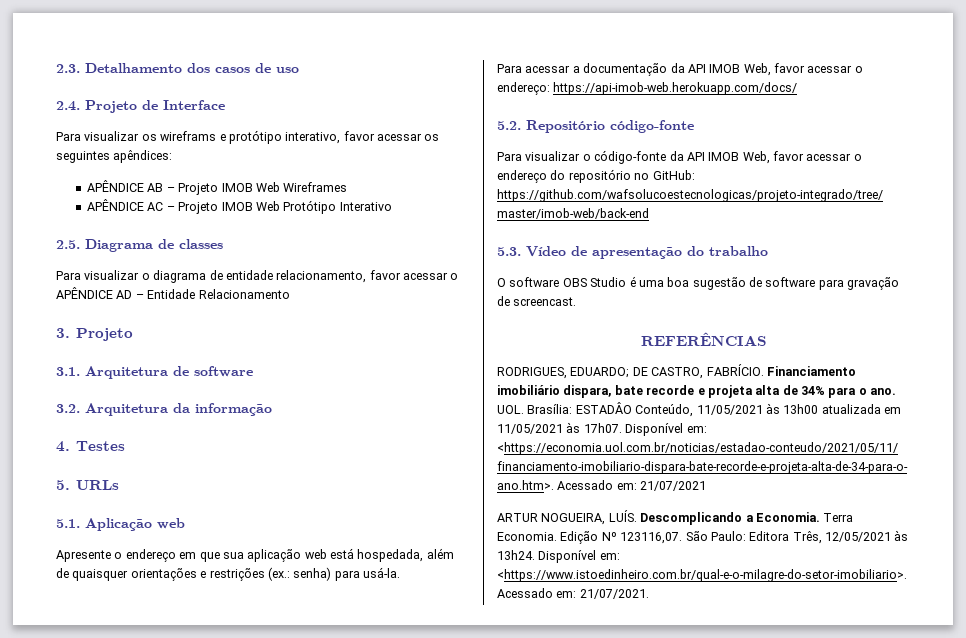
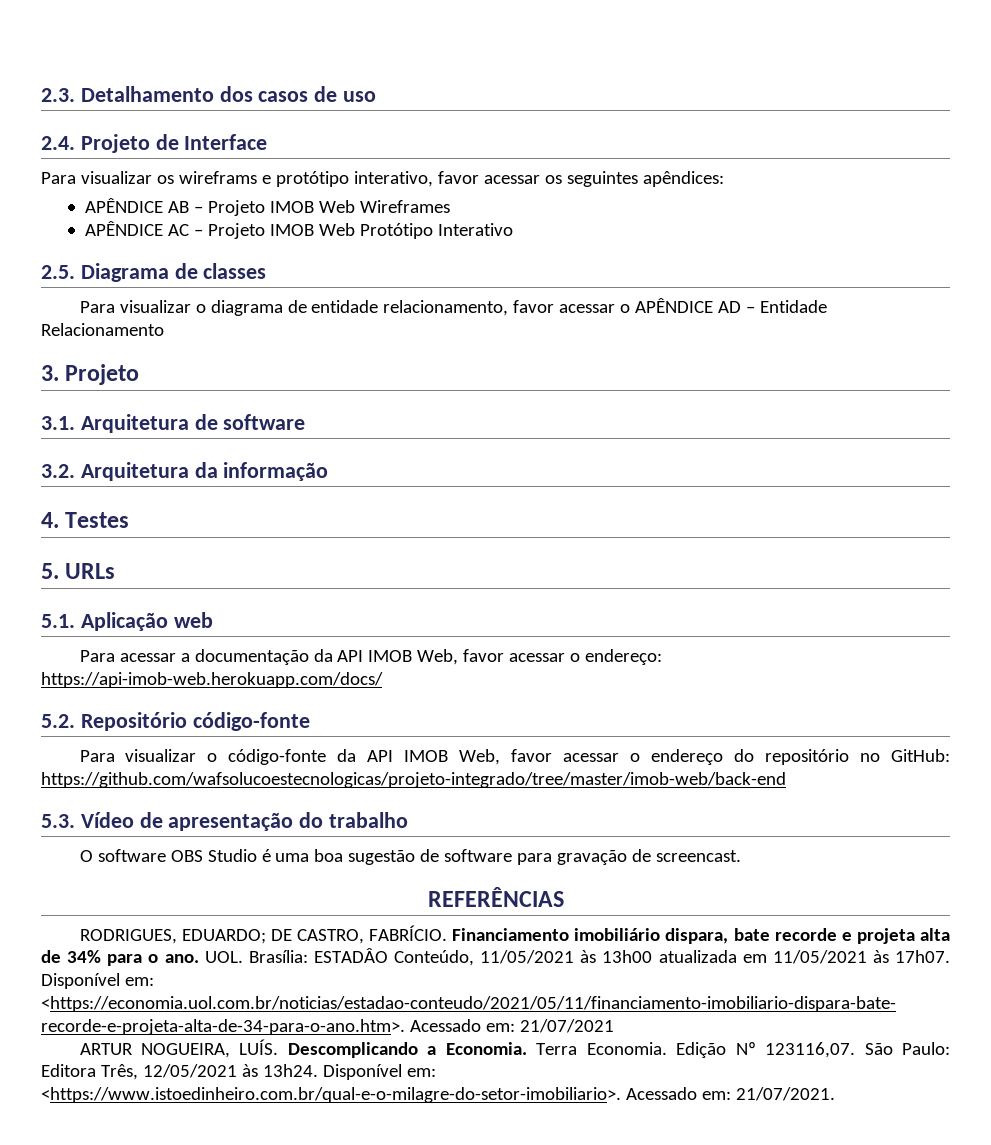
- Apresente o endereço em que sua aplicação web está hospedada, além de quaisquer orientações e restrições (ex.: senha) para usá-la.

